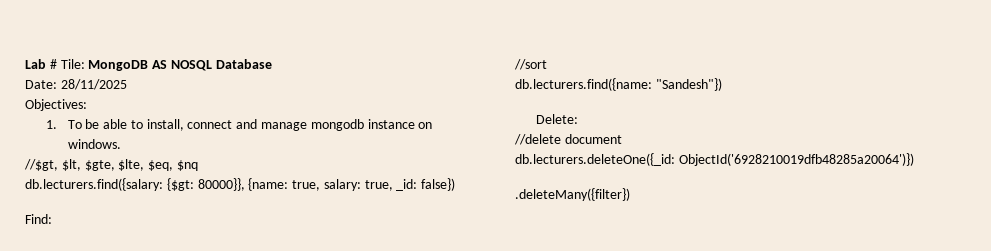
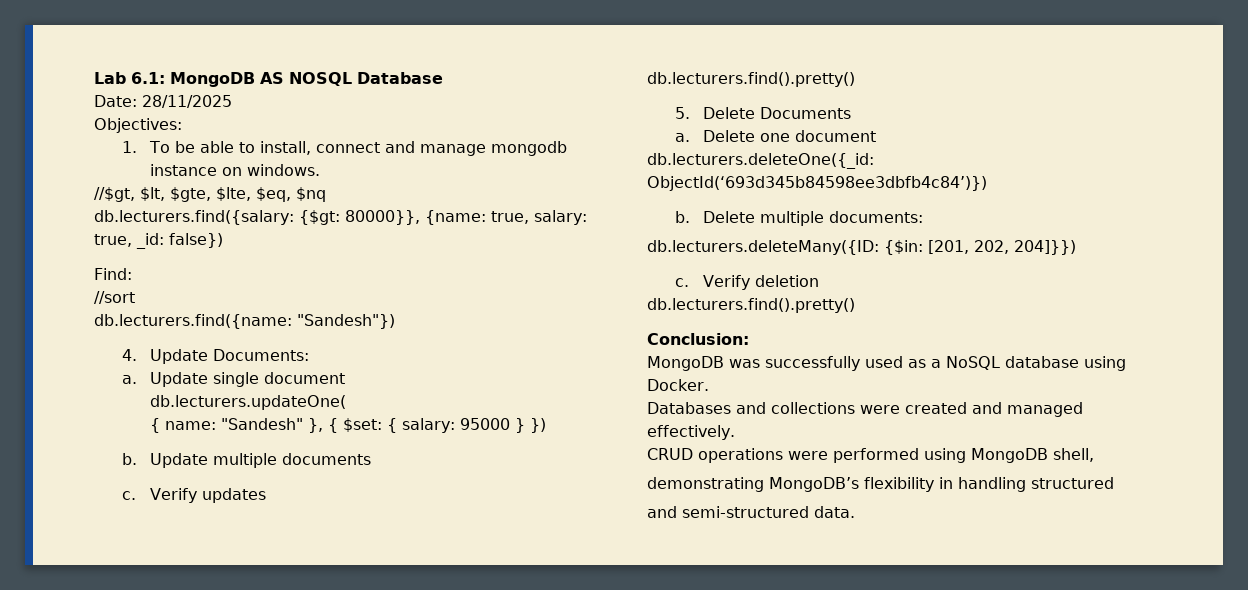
- Lab # Tile: MongoDB AS NOSQL Database
+ Lab 6.1: MongoDB AS NOSQL Database
- Delete:
- //delete document
- db.lecturers.deleteOne({_id: ObjectId('6928210019dfb48285a20064')})
- .deleteMany({filter})
+ 4. Update Documents:
+ a. Update single document
+ db.lecturers.updateOne(
+ { name: "Sandesh" }, { $set: { salary: 95000 } })
+ b. Update multiple documents
+ c. Verify updates
+ db.lecturers.find().pretty()
+ 5. Delete Documents
+ a. Delete one document
+ db.lecturers.deleteOne({_id: ObjectId(‘693d345b84598ee3dbfb4c84’)})
+ b. Delete multiple documents:
+ db.lecturers.deleteMany({ID: {$in: [201, 202, 204]}})
+ c. Verify deletion
+ db.lecturers.find().pretty()
+ Conclusion:
+ MongoDB was successfully used as a NoSQL database using Docker.
+ Databases and collections were created and managed effectively.
+ CRUD operations were performed using MongoDB shell,
+ demonstrating MongoDB’s flexibility in handling structured
+ and semi-structured data.

